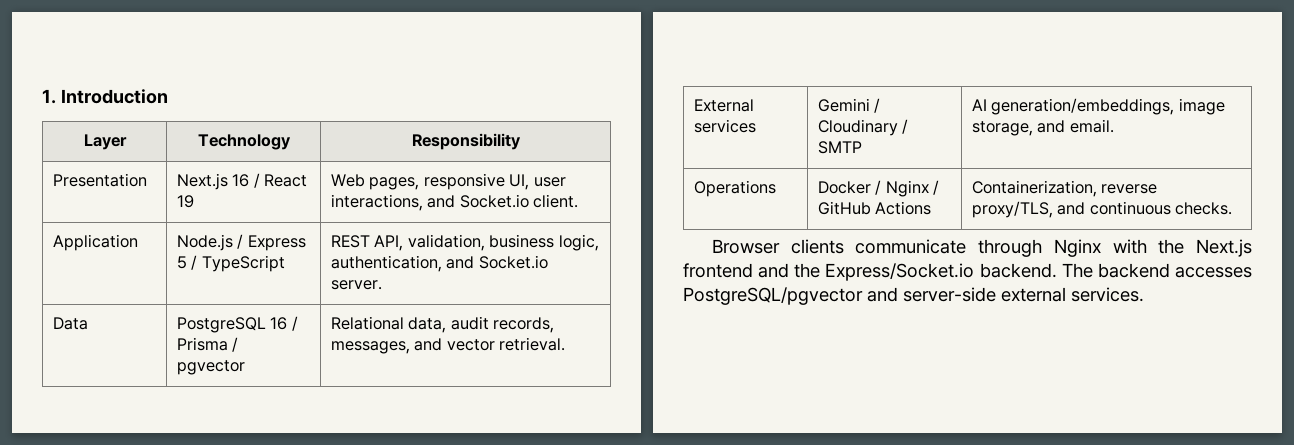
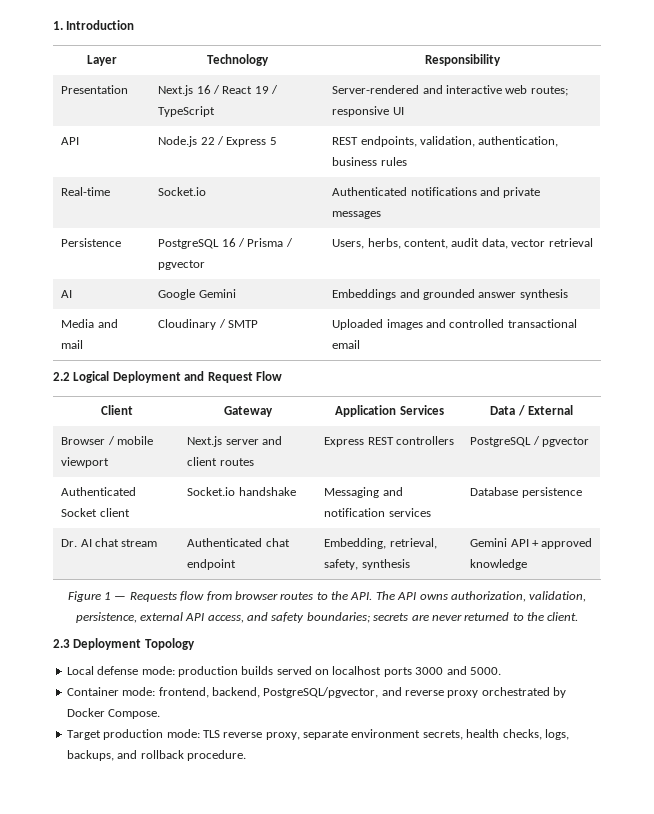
- Presentation | Next.js 16 / React 19 | Web pages, responsive UI, user interactions, and Socket.io client.
- Application | Node.js / Express 5 / TypeScript | REST API, validation, business logic, authentication, and Socket.io server.
- Data | PostgreSQL 16 / Prisma / pgvector | Relational data, audit records, messages, and vector retrieval.
- External services | Gemini / Cloudinary / SMTP | AI generation/embeddings, image storage, and email.
- Operations | Docker / Nginx / GitHub Actions | Containerization, reverse proxy/TLS, and continuous checks.
- Browser clients communicate through Nginx with the Next.js frontend and the Express/Socket.io backend. The backend accesses PostgreSQL/pgvector and server-side external services.
+ Presentation | Next.js 16 / React 19 / TypeScript | Server-rendered and interactive web routes; responsive UI
+ API | Node.js 22 / Express 5 | REST endpoints, validation, authentication, business rules
+ Real-time | Socket.io | Authenticated notifications and private messages
+ Persistence | PostgreSQL 16 / Prisma / pgvector | Users, herbs, content, audit data, vector retrieval
+ AI | Google Gemini | Embeddings and grounded answer synthesis
+ Media and mail | Cloudinary / SMTP | Uploaded images and controlled transactional email
+ 2.2 Logical Deployment and Request Flow
+ Client | Gateway | Application Services | Data / External
+ Browser / mobile viewport | Next.js server and client routes | Express REST controllers | PostgreSQL / pgvector
+ Authenticated Socket client | Socket.io handshake | Messaging and notification services | Database persistence
+ Dr. AI chat stream | Authenticated chat endpoint | Embedding, retrieval, safety, synthesis | Gemini API + approved knowledge
+ Figure 1 — Requests flow from browser routes to the API. The API owns authorization, validation, persistence, external API access, and safety boundaries; secrets are never returned to the client.
+ 2.3 Deployment Topology
+ Local defense mode: production builds served on localhost ports 3000 and 5000.
+ Container mode: frontend, backend, PostgreSQL/pgvector, and reverse proxy orchestrated by Docker Compose.
+ Target production mode: TLS reverse proxy, separate environment secrets, health checks, logs, backups, and rollback procedure.

